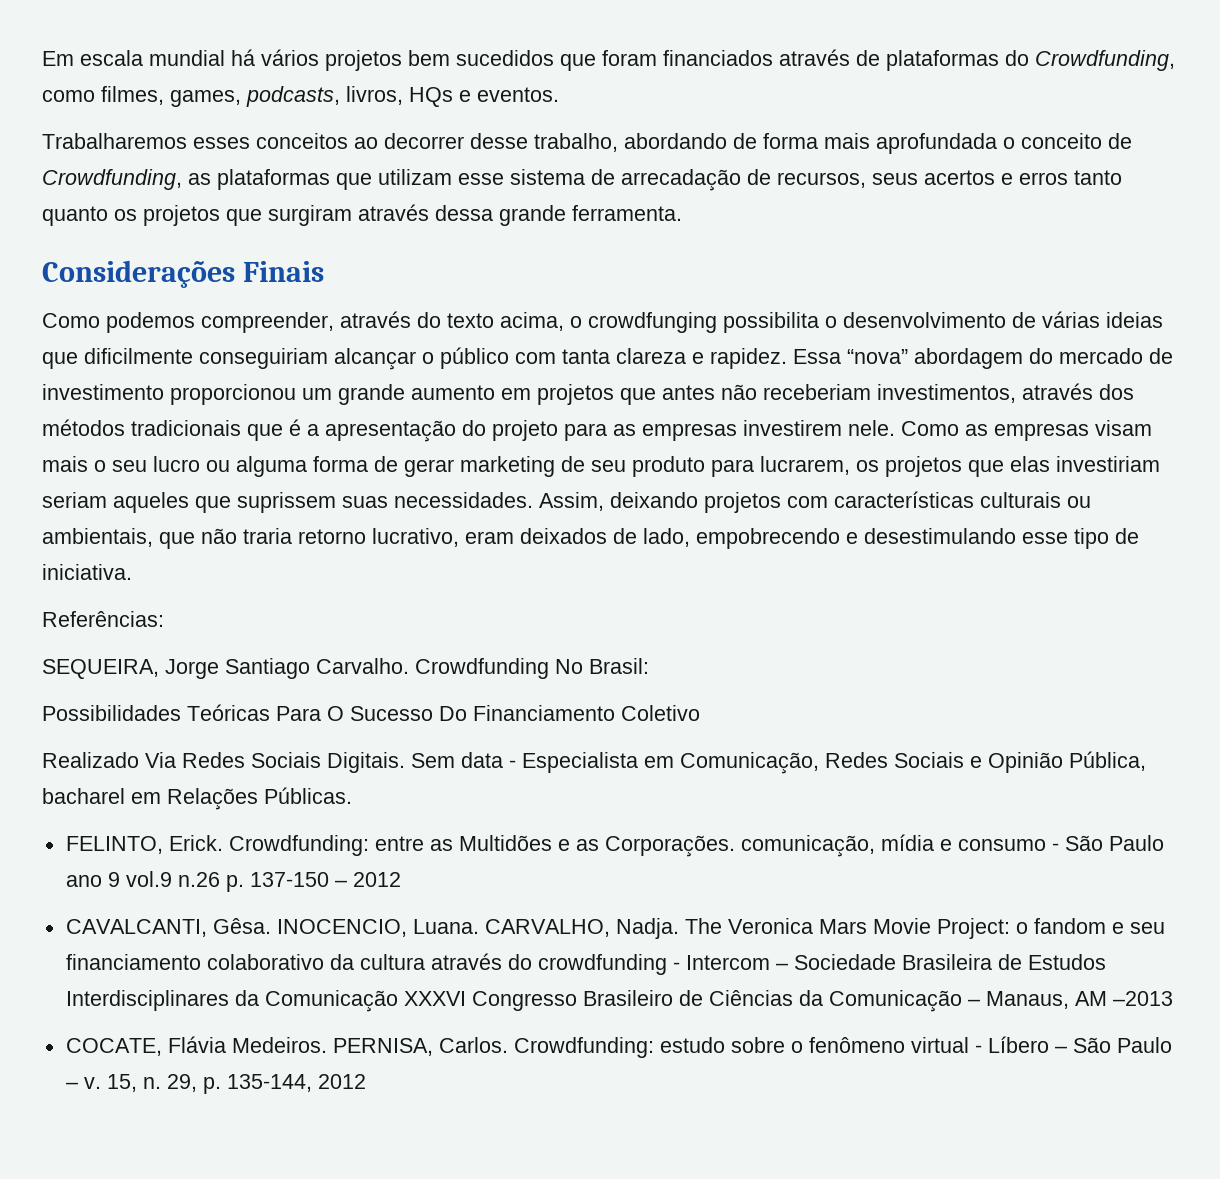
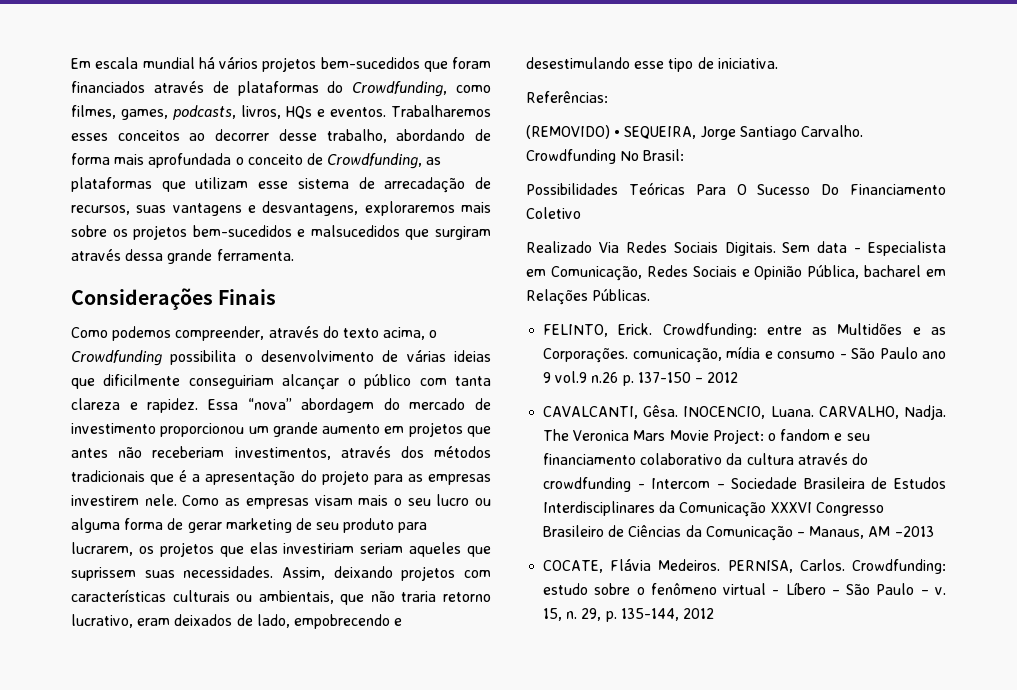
- Em escala mundial há vários projetos bem sucedidos que foram financiados através de plataformas do Crowdfunding, como filmes, games, podcasts, livros, HQs e eventos.
- Trabalharemos esses conceitos ao decorrer desse trabalho, abordando de forma mais aprofundada o conceito de Crowdfunding, as plataformas que utilizam esse sistema de arrecadação de recursos, seus acertos e erros tanto quanto os projetos que surgiram através dessa grande ferramenta.
+ Em escala mundial há vários projetos bem-sucedidos que foram financiados através de plataformas do Crowdfunding, como filmes, games, podcasts, livros, HQs e eventos. Trabalharemos esses conceitos ao decorrer desse trabalho, abordando de forma mais aprofundada o conceito de Crowdfunding, as plataformas que utilizam esse sistema de arrecadação de recursos, suas vantagens e desvantagens, exploraremos mais sobre os projetos bem-sucedidos e malsucedidos que surgiram através dessa grande ferramenta.
- Como podemos compreender, através do texto acima, o crowdfunging possibilita o desenvolvimento de várias ideias que dificilmente conseguiriam alcançar o público com tanta clareza e rapidez.
+ Como podemos compreender, através do texto acima, o Crowdfunding possibilita o desenvolvimento de várias ideias que dificilmente conseguiriam alcançar o público com tanta clareza e rapidez.
- SEQUEIRA, Jorge Santiago Carvalho.
+ (REMOVIDO) • SEQUEIRA, Jorge Santiago Carvalho.

